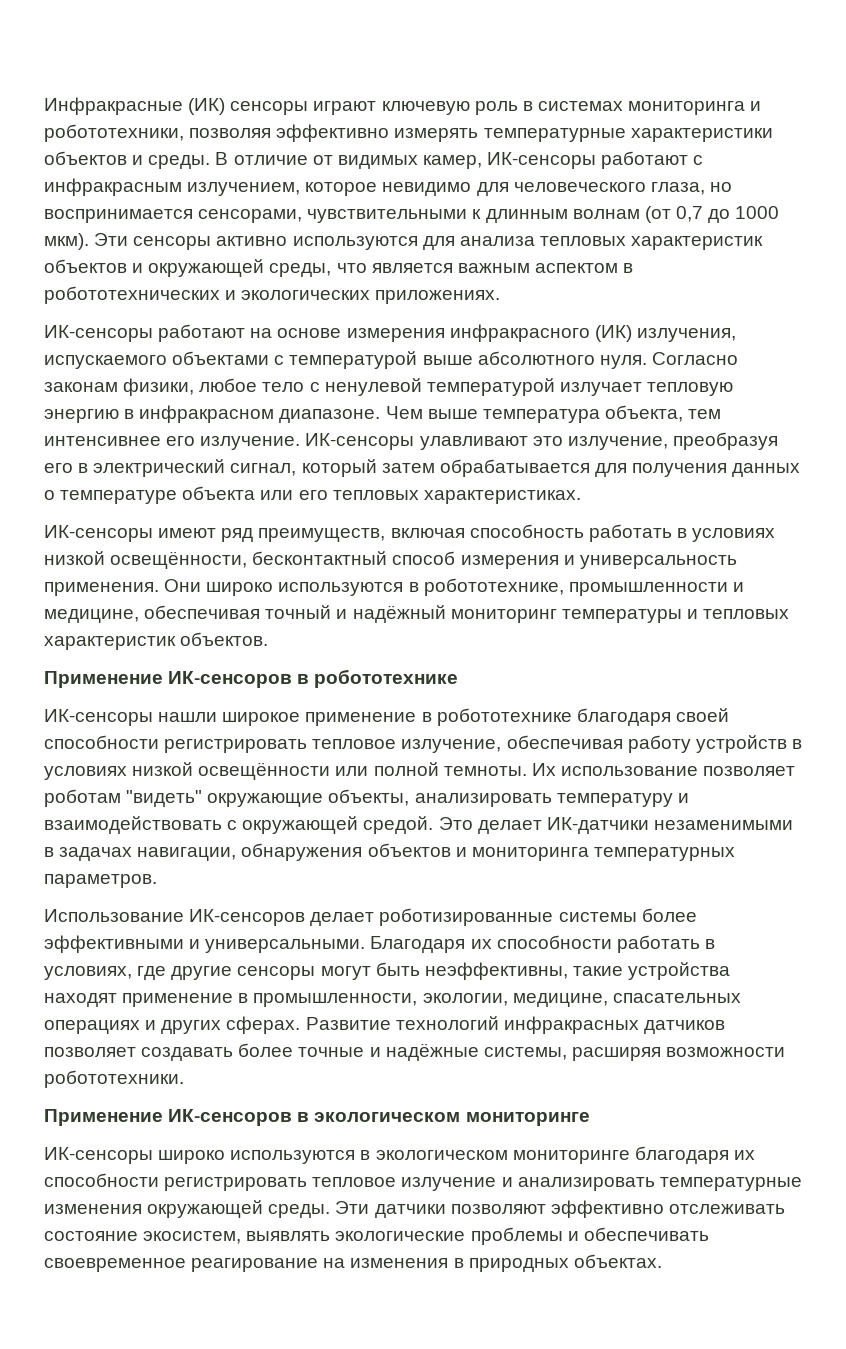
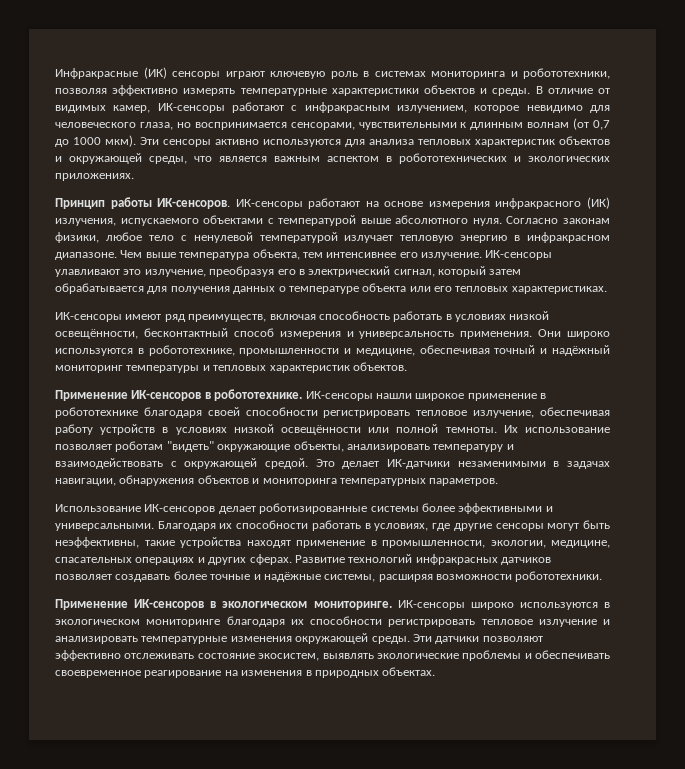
+ Принцип работы ИК-сенсоров.
- Применение ИК-сенсоров в робототехнике
- ИК-сенсоры нашли широкое применение в робототехнике благодаря своей способности регистрировать тепловое излучение, обеспечивая работу устройств в условиях низкой освещённости или полной темноты.
+ Применение ИК-сенсоров в робототехнике. ИК-сенсоры нашли широкое применение в робототехнике благодаря своей способности регистрировать тепловое излучение, обеспечивая работу устройств в условиях низкой освещённости или полной темноты.
- Применение ИК-сенсоров в экологическом мониторинге
- ИК-сенсоры широко используются в экологическом мониторинге благодаря их способности регистрировать тепловое излучение и анализировать температурные изменения окружающей среды.
+ Применение ИК-сенсоров в экологическом мониторинге. ИК-сенсоры широко используются в экологическом мониторинге благодаря их способности регистрировать тепловое излучение и анализировать температурные изменения окружающей среды.

